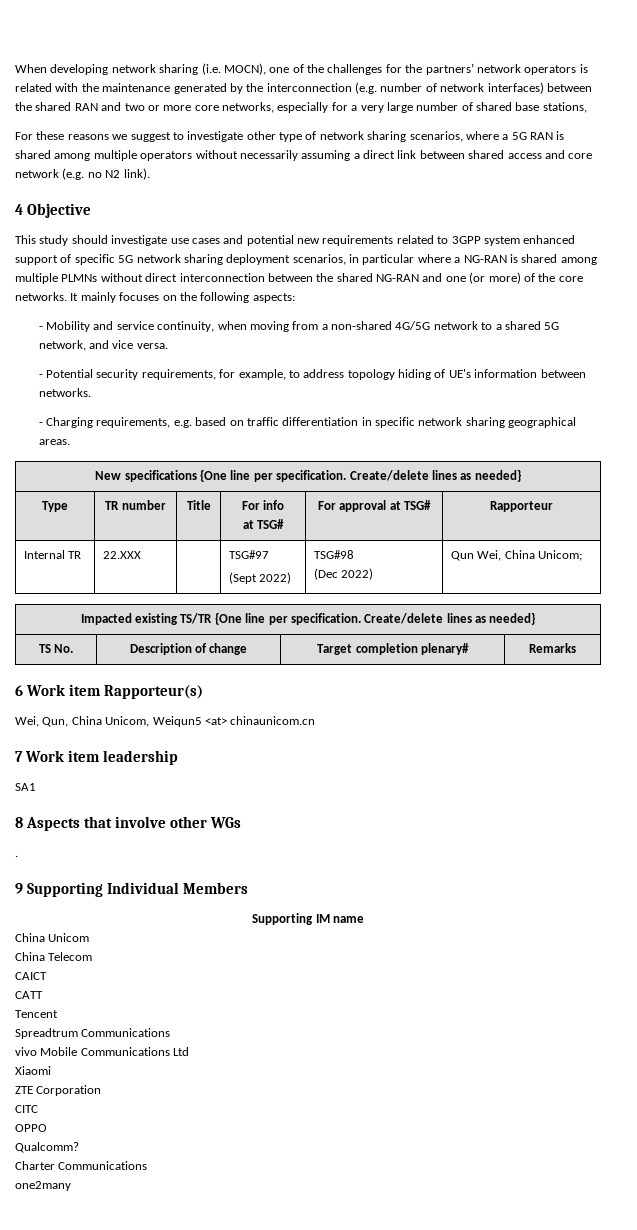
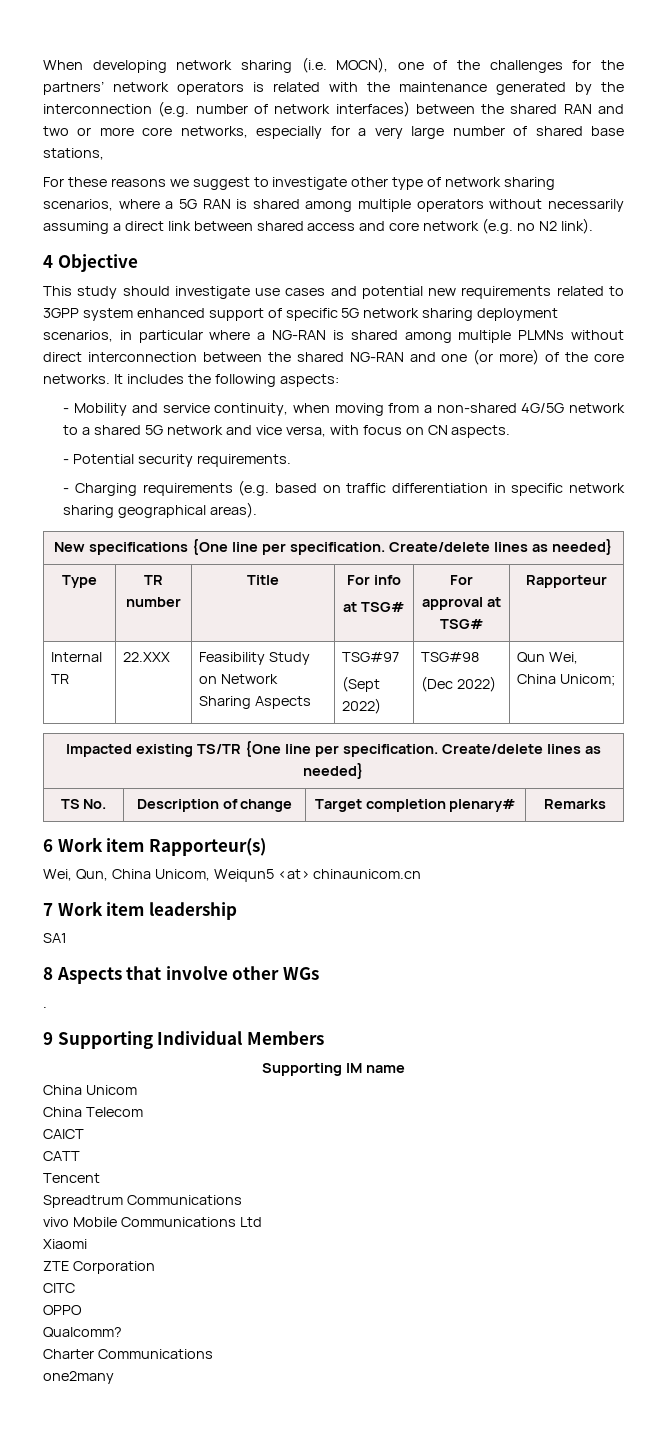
- It mainly focuses on the following aspects:
+ It includes the following aspects:
- - Mobility and service continuity, when moving from a non-shared 4G/5G network to a shared 5G network, and vice versa.
- - Potential security requirements, for example, to address topology hiding of UE's information between networks.
+ - Mobility and service continuity, when moving from a non-shared 4G/5G network to a shared 5G network and vice versa, with focus on CN aspects.
+ - Potential security requirements.
- - Charging requirements, e.g. based on traffic differentiation in specific network sharing geographical areas.
+ - Charging requirements (e.g. based on traffic differentiation in specific network sharing geographical areas).
- Internal TR | 22.XXX | | TSG#97
+ Internal TR | 22.XXX | Feasibility Study on Network Sharing Aspects | TSG#97

